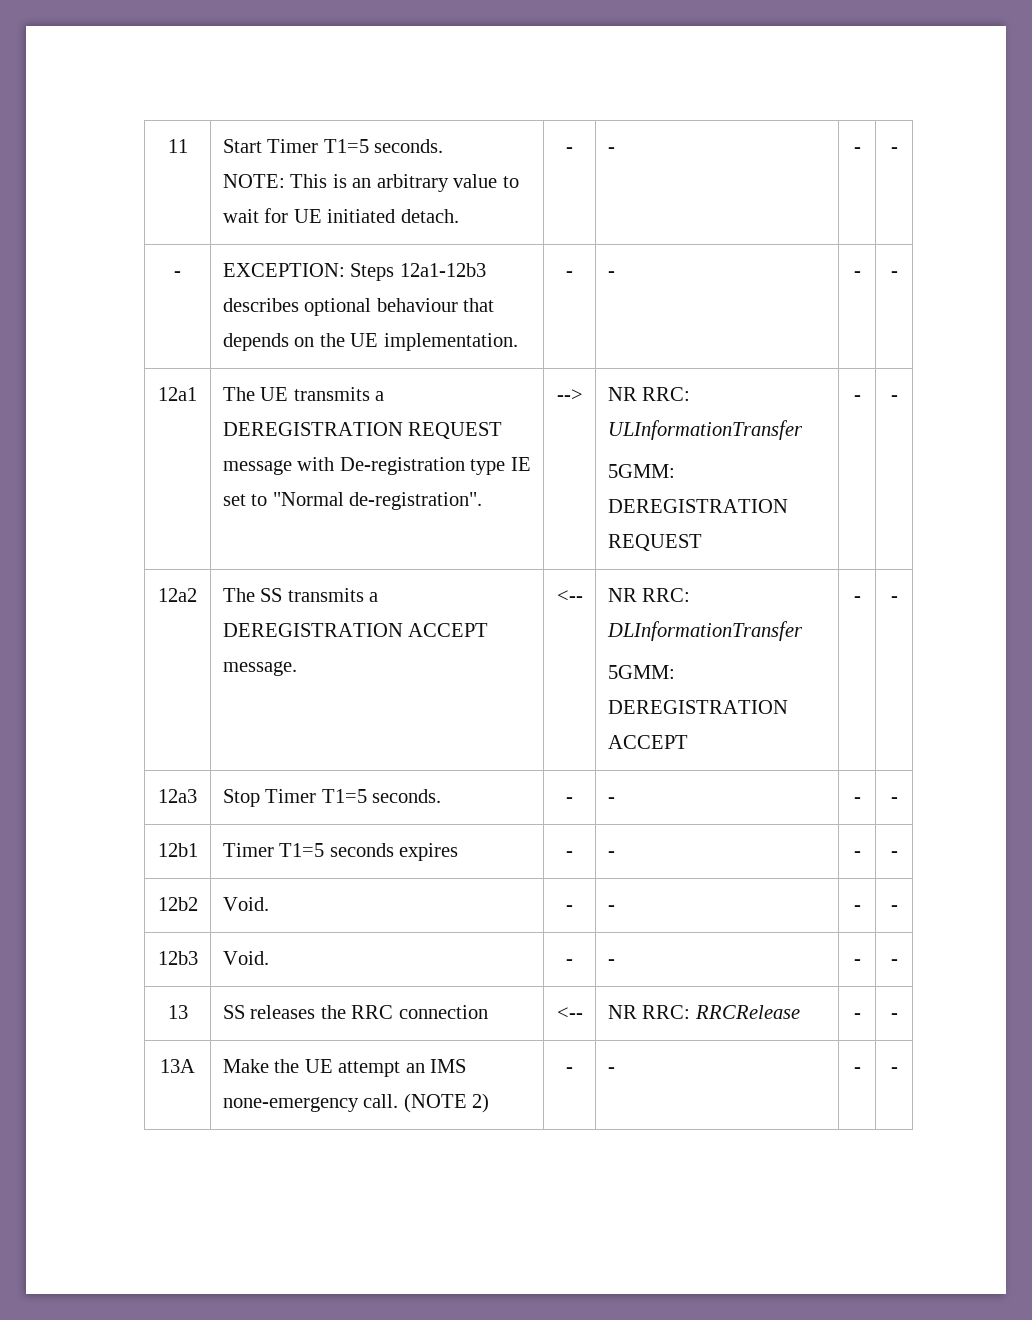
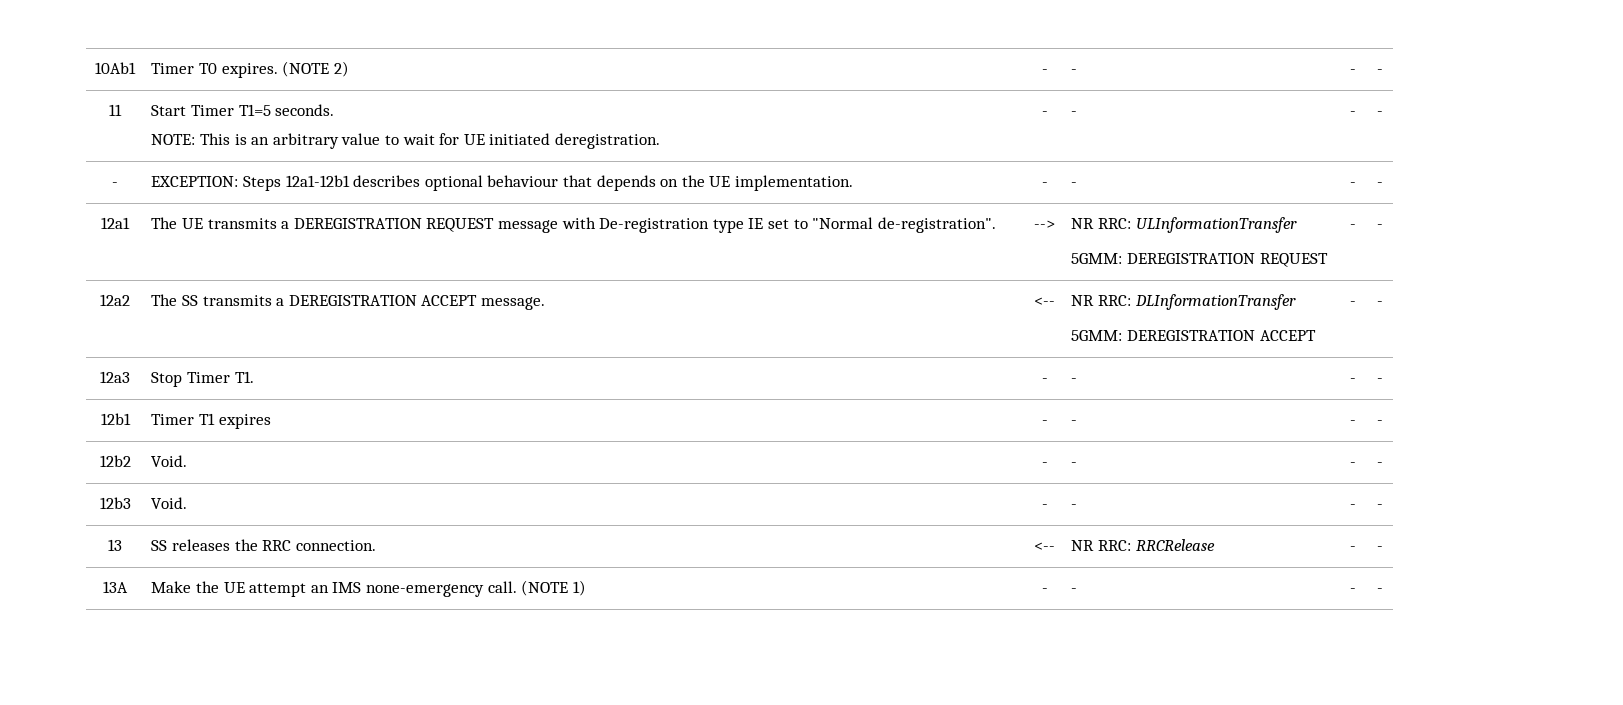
+ 10Ab1 | Timer T0 expires. (NOTE 2) | - | - | - | -
  11 | Start Timer T1=5 seconds.
- NOTE: This is an arbitrary value to wait for UE initiated detach. | - | - | - | -
+ NOTE: This is an arbitrary value to wait for UE initiated deregistration. | - | - | - | -
- - | EXCEPTION: Steps 12a1-12b3 describes optional behaviour that depends on the UE implementation. | - | - | - | -
+ - | EXCEPTION: Steps 12a1-12b1 describes optional behaviour that depends on the UE implementation. | - | - | - | -
- 12a3 | Stop Timer T1=5 seconds. | - | - | - | -
+ 12a3 | Stop Timer T1. | - | - | - | -
- 12b1 | Timer T1=5 seconds expires | - | - | - | -
+ 12b1 | Timer T1 expires | - | - | - | -
- 13 | SS releases the RRC connection | <-- | NR RRC: RRCRelease | - | -
+ 13 | SS releases the RRC connection. | <-- | NR RRC: RRCRelease | - | -
- 13A | Make the UE attempt an IMS none-emergency call. (NOTE 2) | - | - | - | -
+ 13A | Make the UE attempt an IMS none-emergency call. (NOTE 1) | - | - | - | -

